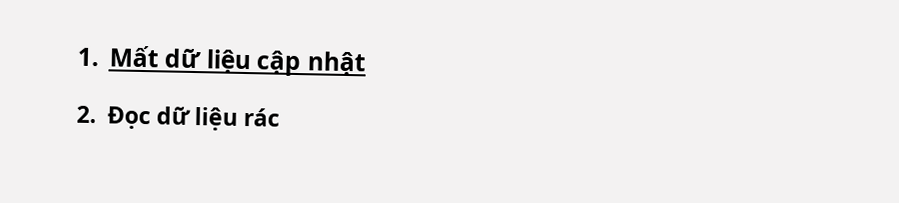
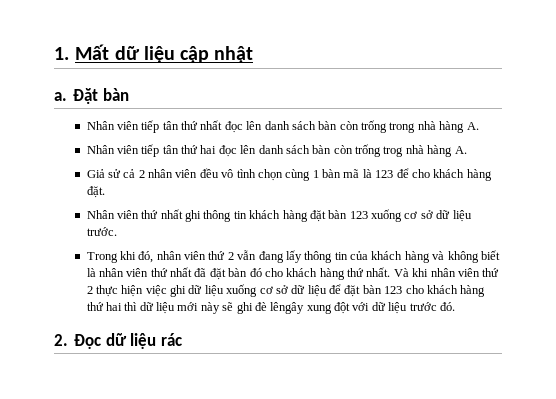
+ a. Đặt bàn
+ Nhân viên tiếp tân thứ nhất đọc lên danh sách bàn còn trống trong nhà hàng A.
+ Nhân viên tiếp tân thứ hai đọc lên danh sách bàn còn trống trog nhà hàng A.
+ Giả sử cả 2 nhân viên đều vô tình chọn cùng 1 bàn mã là 123 để cho khách hàng đặt.
+ Nhân viên thứ nhất ghi thông tin khách hàng đặt bàn 123 xuống cơ sở dữ liệu trước.
+ Trong khi đó, nhân viên thứ 2 vẫn đang lấy thông tin của khách hàng và không biết là nhân viên thứ nhất đã đặt bàn đó cho khách hàng thứ nhất. Và khi nhân viên thứ 2 thực hiện việc ghi dữ liệu xuống cơ sở dữ liệu để đặt bàn 123 cho khách hàng thứ hai thì dữ liệu mới này sẽ ghi đè lêngây xung đột với dữ liệu trước đó.

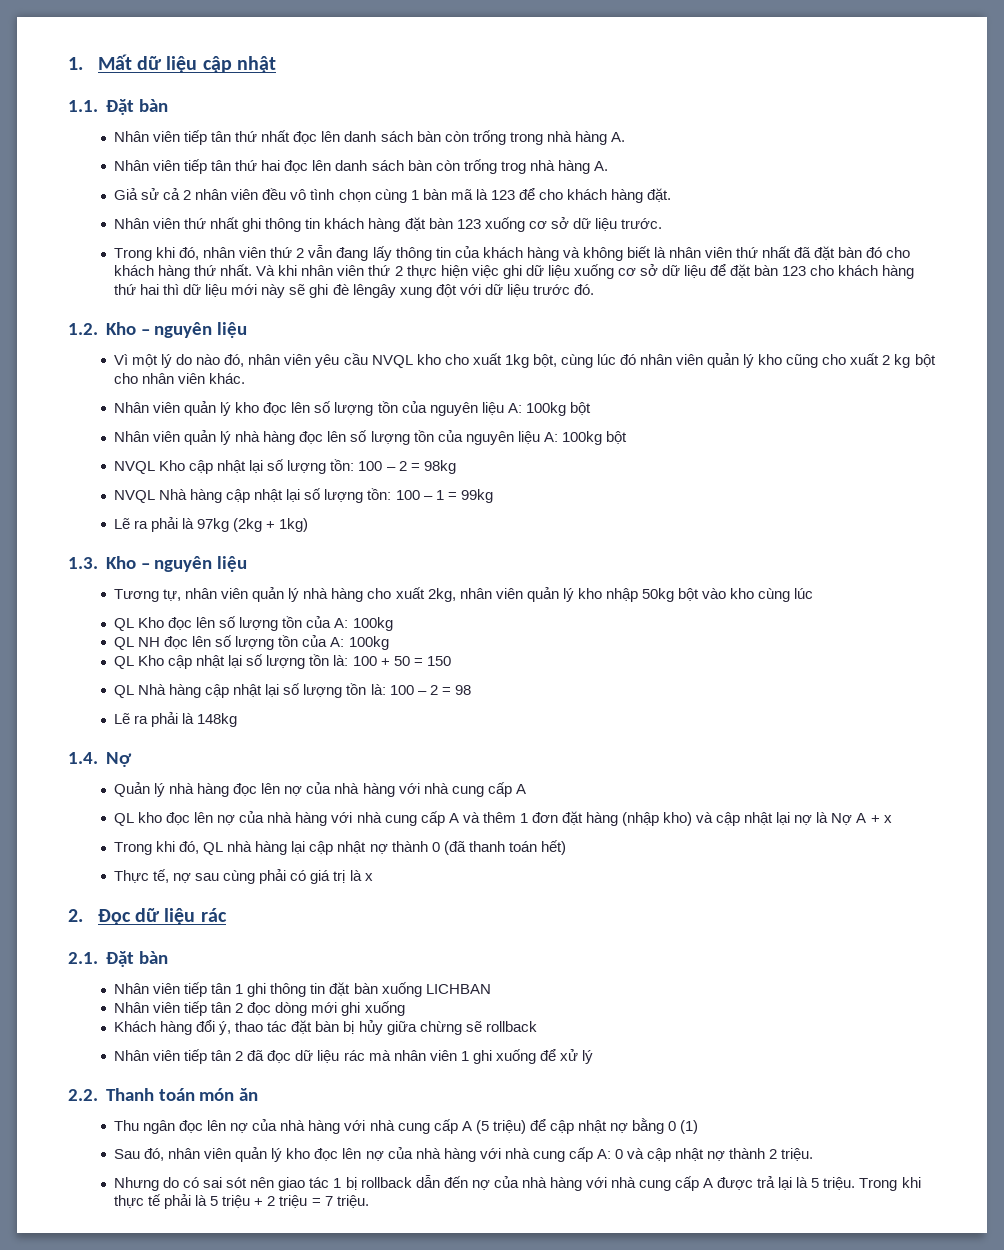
- a. Đặt bàn
+ 1.1. Đặt bàn
+ 1.2. Kho – nguyên liệu
+ Vì một lý do nào đó, nhân viên yêu cầu NVQL kho cho xuất 1kg bột, cùng lúc đó nhân viên quản lý kho cũng cho xuất 2 kg bột cho nhân viên khác.
+ Nhân viên quản lý kho đọc lên số lượng tồn của nguyên liệu A: 100kg bột
+ Nhân viên quản lý nhà hàng đọc lên số lượng tồn của nguyên liệu A: 100kg bột
+ NVQL Kho cập nhật lại số lượng tồn: 100 – 2 = 98kg
+ NVQL Nhà hàng cập nhật lại số lượng tồn: 100 – 1 = 99kg
+ Lẽ ra phải là 97kg (2kg + 1kg)
+ 1.3. Kho – nguyên liệu
+ Tương tự, nhân viên quản lý nhà hàng cho xuất 2kg, nhân viên quản lý kho nhập 50kg bột vào kho cùng lúc
+ QL Kho đọc lên số lượng tồn của A: 100kg
+ QL NH đọc lên số lượng tồn của A: 100kg
+ QL Kho cập nhật lại số lượng tồn là: 100 + 50 = 150
+ QL Nhà hàng cập nhật lại số lượng tồn là: 100 – 2 = 98
+ Lẽ ra phải là 148kg
+ 1.4. Nợ
+ Quản lý nhà hàng đọc lên nợ của nhà hàng với nhà cung cấp A
+ QL kho đọc lên nợ của nhà hàng với nhà cung cấp A và thêm 1 đơn đặt hàng (nhập kho) và cập nhật lại nợ là Nợ A + x
+ Trong khi đó, QL nhà hàng lại cập nhật nợ thành 0 (đã thanh toán hết)
+ Thực tế, nợ sau cùng phải có giá trị là x
  2. Đọc dữ liệu rác
+ 2.1. Đặt bàn
+ Nhân viên tiếp tân 1 ghi thông tin đặt bàn xuống LICHBAN
+ Nhân viên tiếp tân 2 đọc dòng mới ghi xuống
+ Khách hàng đổi ý, thao tác đặt bàn bị hủy giữa chừng sẽ rollback
+ Nhân viên tiếp tân 2 đã đọc dữ liệu rác mà nhân viên 1 ghi xuống để xử lý
+ 2.2. Thanh toán món ăn
+ Thu ngân đọc lên nợ của nhà hàng với nhà cung cấp A (5 triệu) để cập nhật nợ bằng 0 (1)
+ Sau đó, nhân viên quản lý kho đọc lên nợ của nhà hàng với nhà cung cấp A: 0 và cập nhật nợ thành 2 triệu.
+ Nhưng do có sai sót nên giao tác 1 bị rollback dẫn đến nợ của nhà hàng với nhà cung cấp A được trả lại là 5 triệu. Trong khi thực tế phải là 5 triệu + 2 triệu = 7 triệu.

